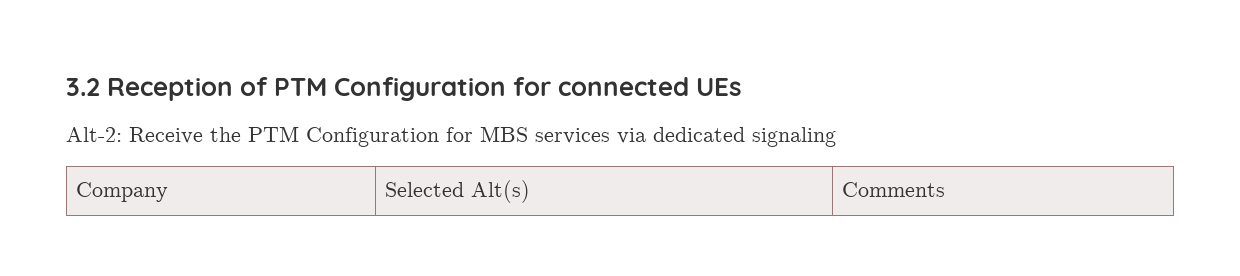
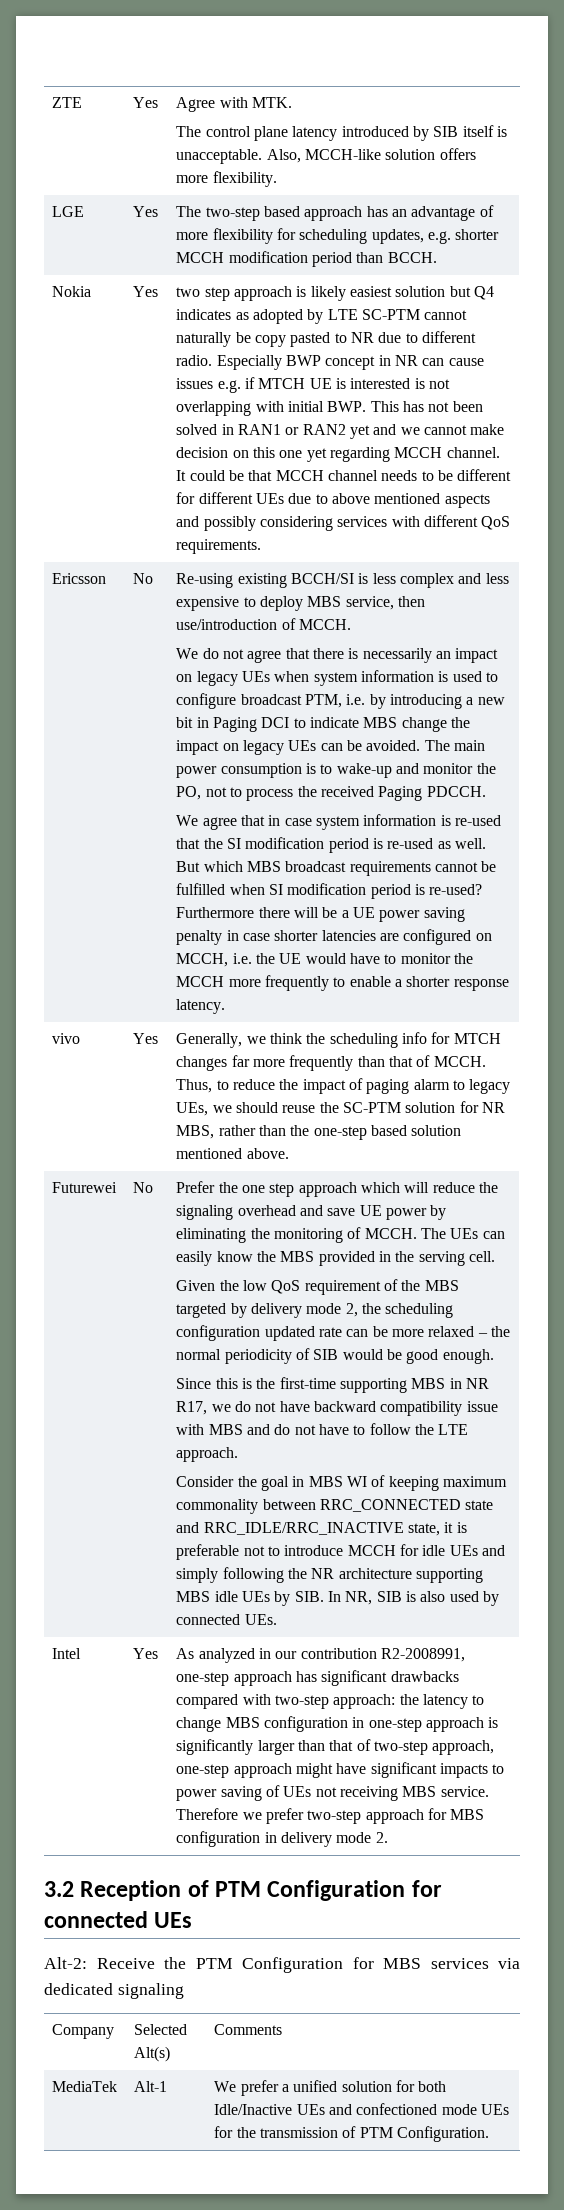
+ ZTE | Yes | Agree with MTK.
+ The control plane latency introduced by SIB itself is unacceptable. Also, MCCH-like solution offers more flexibility.
+ LGE | Yes | The two-step based approach has an advantage of more flexibility for scheduling updates, e.g. shorter MCCH modification period than BCCH.
+ Nokia | Yes | two step approach is likely easiest solution but Q4 indicates as adopted by LTE SC-PTM cannot naturally be copy pasted to NR due to different radio. Especially BWP concept in NR can cause issues e.g. if MTCH UE is interested is not overlapping with initial BWP. This has not been solved in RAN1 or RAN2 yet and we cannot make decision on this one yet regarding MCCH channel. It could be that MCCH channel needs to be different for different UEs due to above mentioned aspects and possibly considering services with different QoS requirements.
+ Ericsson | No | Re-using existing BCCH/SI is less complex and less expensive to deploy MBS service, then use/introduction of MCCH.
+ We do not agree that there is necessarily an impact on legacy UEs when system information is used to configure broadcast PTM, i.e. by introducing a new bit in Paging DCI to indicate MBS change the impact on legacy UEs can be avoided. The main power consumption is to wake-up and monitor the PO, not to process the received Paging PDCCH.
+ We agree that in case system information is re-used that the SI modification period is re-used as well. But which MBS broadcast requirements cannot be fulfilled when SI modification period is re-used? Furthermore there will be a UE power saving penalty in case shorter latencies are configured on MCCH, i.e. the UE would have to monitor the MCCH more frequently to enable a shorter response latency.
+ vivo | Yes | Generally, we think the scheduling info for MTCH changes far more frequently than that of MCCH. Thus, to reduce the impact of paging alarm to legacy UEs, we should reuse the SC-PTM solution for NR MBS, rather than the one-step based solution mentioned above.
+ Futurewei | No | Prefer the one step approach which will reduce the signaling overhead and save UE power by eliminating the monitoring of MCCH. The UEs can easily know the MBS provided in the serving cell.
+ Given the low QoS requirement of the MBS targeted by delivery mode 2, the scheduling configuration updated rate can be more relaxed – the normal periodicity of SIB would be good enough.
+ Since this is the first-time supporting MBS in NR R17, we do not have backward compatibility issue with MBS and do not have to follow the LTE approach.
+ Consider the goal in MBS WI of keeping maximum commonality between RRC_CONNECTED state and RRC_IDLE/RRC_INACTIVE state, it is preferable not to introduce MCCH for idle UEs and simply following the NR architecture supporting MBS idle UEs by SIB. In NR, SIB is also used by connected UEs.
+ Intel | Yes | As analyzed in our contribution R2-2008991, one-step approach has significant drawbacks compared with two-step approach: the latency to change MBS configuration in one-step approach is significantly larger than that of two-step approach, one-step approach might have significant impacts to power saving of UEs not receiving MBS service. Therefore we prefer two-step approach for MBS configuration in delivery mode 2.
+ MediaTek | Alt-1 | We prefer a unified solution for both Idle/Inactive UEs and confectioned mode UEs for the transmission of PTM Configuration.

